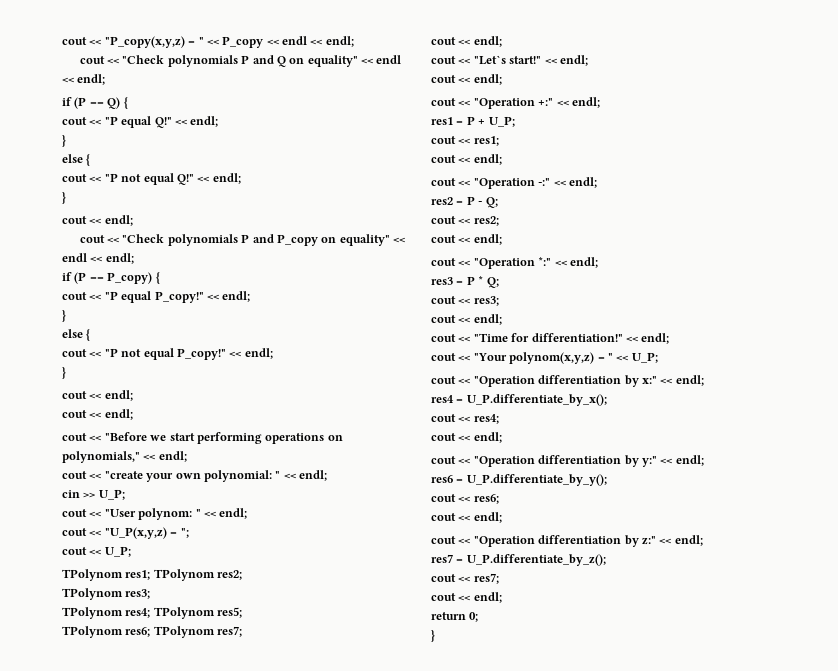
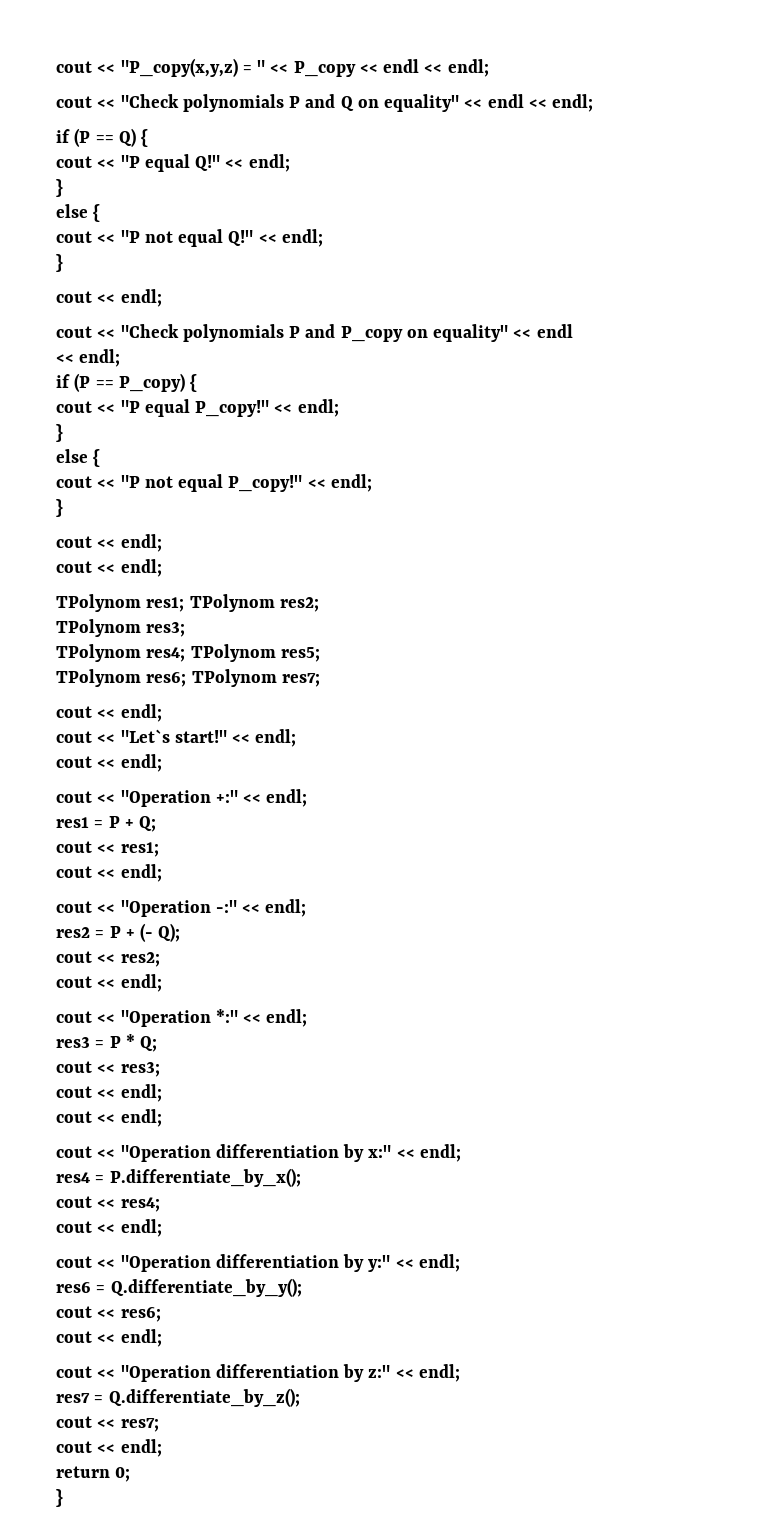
- cout << "Check polynomials P and P_copy on equality" << endl << endl;
+ cout << "Check polynomials P and P_copy on equality" << endl
+ << endl;
- cout << "Before we start performing operations on polynomials," << endl;
- cout << "create your own polynomial: " << endl;
- cin >> U_P;
- cout << "User polynom: " << endl;
- cout << "U_P(x,y,z) = ";
- cout << U_P;
- res1 = P + U_P;
+ res1 = P + Q;
- res2 = P - Q;
+ res2 = P + (- Q);
  cout << res3;
  cout << endl;
- cout << "Time for differentiation!" << endl;
- cout << "Your polynom(x,y,z) = " << U_P;
+ cout << endl;
- res4 = U_P.differentiate_by_x();
+ res4 = P.differentiate_by_x();
- res6 = U_P.differentiate_by_y();
+ res6 = Q.differentiate_by_y();
- res7 = U_P.differentiate_by_z();
+ res7 = Q.differentiate_by_z();

